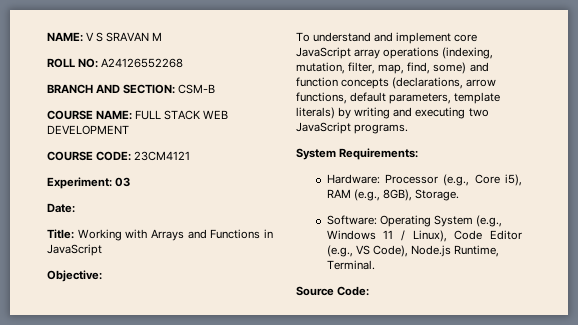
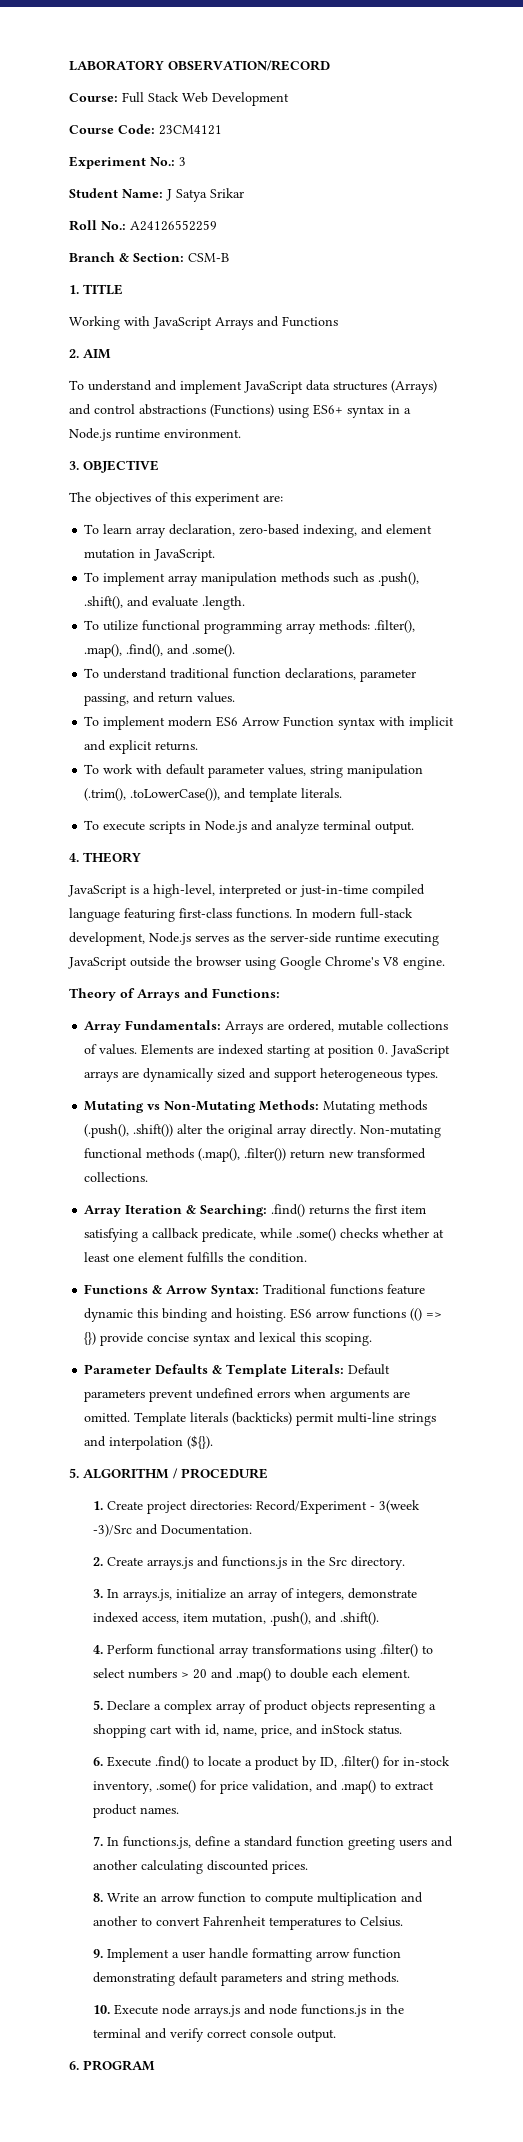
- NAME: V S SRAVAN M
- ROLL NO: A24126552268
- BRANCH AND SECTION: CSM-B
- COURSE NAME: FULL STACK WEB DEVELOPMENT
- COURSE CODE: 23CM4121
- Experiment: 03
- Date:
- Title: Working with Arrays and Functions in JavaScript
- Objective:
+ LABORATORY OBSERVATION/RECORD
+ Course: Full Stack Web Development
+ Course Code: 23CM4121
+ Experiment No.: 3
+ Student Name: J Satya Srikar
+ Roll No.: A24126552259
+ Branch & Section: CSM-B
+ 1. TITLE
+ Working with JavaScript Arrays and Functions
+ 2. AIM
- To understand and implement core JavaScript array operations (indexing, mutation, filter, map, find, some) and function concepts (declarations, arrow functions, default parameters, template literals) by writing and executing two JavaScript programs.
- System Requirements:
- Hardware: Processor (e.g., Core i5), RAM (e.g., 8GB), Storage.
- Software: Operating System (e.g., Windows 11 / Linux), Code Editor (e.g., VS Code), Node.js Runtime, Terminal.
- Source Code:
+ To understand and implement JavaScript data structures (Arrays) and control abstractions (Functions) using ES6+ syntax in a Node.js runtime environment.
+ 3. OBJECTIVE
+ The objectives of this experiment are:
+ To learn array declaration, zero-based indexing, and element mutation in JavaScript.
+ To implement array manipulation methods such as .push(), .shift(), and evaluate .length.
+ To utilize functional programming array methods: .filter(), .map(), .find(), and .some().
+ To understand traditional function declarations, parameter passing, and return values.
+ To implement modern ES6 Arrow Function syntax with implicit and explicit returns.
+ To work with default parameter values, string manipulation (.trim(), .toLowerCase()), and template literals.
+ To execute scripts in Node.js and analyze terminal output.
+ 4. THEORY
+ JavaScript is a high-level, interpreted or just-in-time compiled language featuring first-class functions. In modern full-stack development, Node.js serves as the server-side runtime executing JavaScript outside the browser using Google Chrome's V8 engine.
+ Theory of Arrays and Functions:
+ Array Fundamentals: Arrays are ordered, mutable collections of values. Elements are indexed starting at position 0. JavaScript arrays are dynamically sized and support heterogeneous types.
+ Mutating vs Non-Mutating Methods: Mutating methods (.push(), .shift()) alter the original array directly. Non-mutating functional methods (.map(), .filter()) return new transformed collections.
+ Array Iteration & Searching: .find() returns the first item satisfying a callback predicate, while .some() checks whether at least one element fulfills the condition.
+ Functions & Arrow Syntax: Traditional functions feature dynamic this binding and hoisting. ES6 arrow functions (() => {}) provide concise syntax and lexical this scoping.
+ Parameter Defaults & Template Literals: Default parameters prevent undefined errors when arguments are omitted. Template literals (backticks) permit multi-line strings and interpolation (${}).
+ 5. ALGORITHM / PROCEDURE
+ 1. Create project directories: Record/Experiment - 3(week -3)/Src and Documentation.
+ 2. Create arrays.js and functions.js in the Src directory.
+ 3. In arrays.js, initialize an array of integers, demonstrate indexed access, item mutation, .push(), and .shift().
+ 4. Perform functional array transformations using .filter() to select numbers > 20 and .map() to double each element.
+ 5. Declare a complex array of product objects representing a shopping cart with id, name, price, and inStock status.
+ 6. Execute .find() to locate a product by ID, .filter() for in-stock inventory, .some() for price validation, and .map() to extract product names.
+ 7. In functions.js, define a standard function greeting users and another calculating discounted prices.
+ 8. Write an arrow function to compute multiplication and another to convert Fahrenheit temperatures to Celsius.
+ 9. Implement a user handle formatting arrow function demonstrating default parameters and string methods.
+ 10. Execute node arrays.js and node functions.js in the terminal and verify correct console output.
+ 6. PROGRAM

